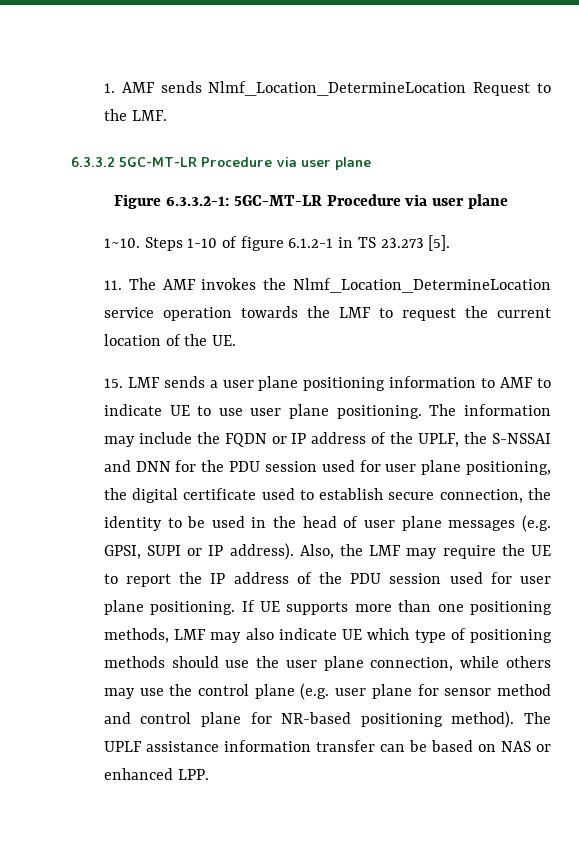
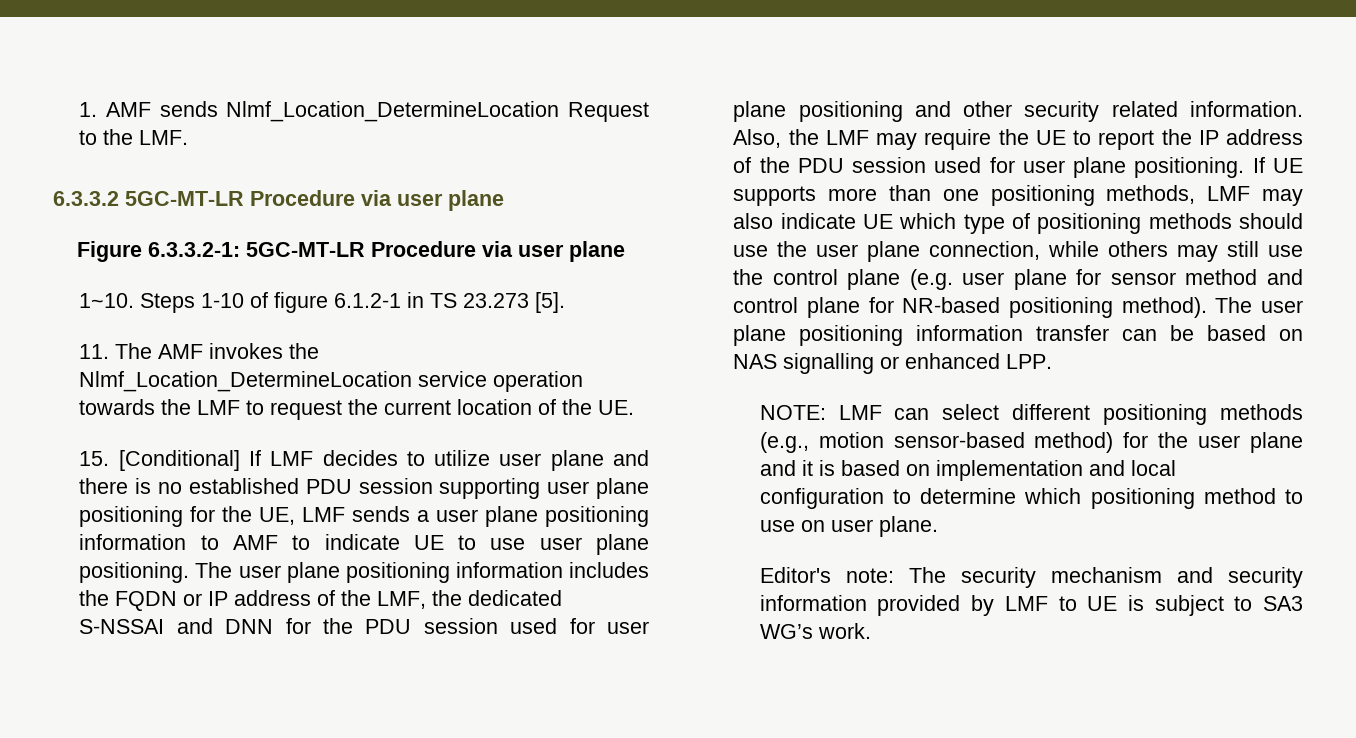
- 15. LMF sends a user plane positioning information to AMF to indicate UE to use user plane positioning.
+ 15. [Conditional] If LMF decides to utilize user plane and there is no established PDU session supporting user plane positioning for the UE, LMF sends a user plane positioning information to AMF to indicate UE to use user plane positioning.
- The information may include the FQDN or IP address of the UPLF, the S-NSSAI and DNN for the PDU session used for user plane positioning, the digital certificate used to establish secure connection, the identity to be used in the head of user plane messages (e.g. GPSI, SUPI or IP address).
+ The user plane positioning information includes the FQDN or IP address of the LMF, the dedicated S-NSSAI and DNN for the PDU session used for user plane positioning and other security related information.
- If UE supports more than one positioning methods, LMF may also indicate UE which type of positioning methods should use the user plane connection, while others may use the control plane (e.g. user plane for sensor method and control plane for NR-based positioning method).
+ If UE supports more than one positioning methods, LMF may also indicate UE which type of positioning methods should use the user plane connection, while others may still use the control plane (e.g. user plane for sensor method and control plane for NR-based positioning method).
- The UPLF assistance information transfer can be based on NAS or enhanced LPP.
+ The user plane positioning information transfer can be based on NAS signalling or enhanced LPP.
+ NOTE: LMF can select different positioning methods (e.g., motion sensor-based method) for the user plane and it is based on implementation and local configuration to determine which positioning method to use on user plane.
+ Editor's note: The security mechanism and security information provided by LMF to UE is subject to SA3 WG’s work.

